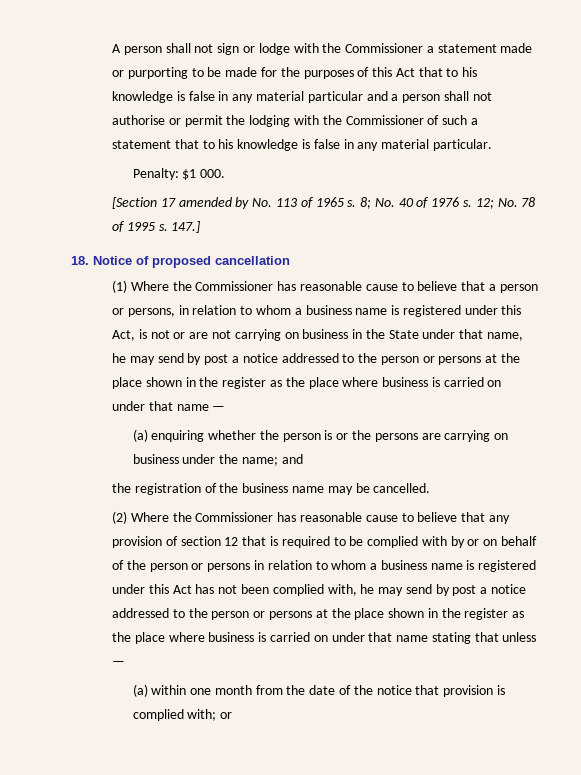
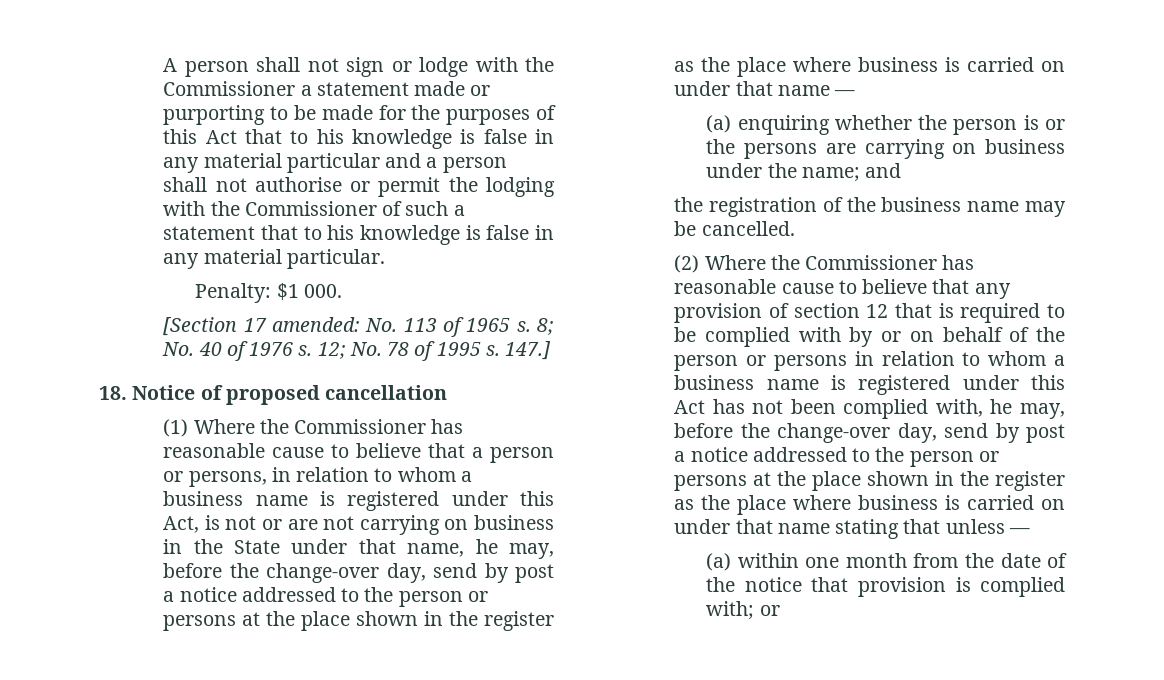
- [Section 17 amended by No. 113 of 1965 s.
+ [Section 17 amended: No. 113 of 1965 s.
- (1) Where the Commissioner has reasonable cause to believe that a person or persons, in relation to whom a business name is registered under this Act, is not or are not carrying on business in the State under that name, he may send by post a notice addressed to the person or persons at the place shown in the register as the place where business is carried on under that name —
+ (1) Where the Commissioner has reasonable cause to believe that a person or persons, in relation to whom a business name is registered under this Act, is not or are not carrying on business in the State under that name, he may, before the change-over day, send by post a notice addressed to the person or persons at the place shown in the register as the place where business is carried on under that name —
- (2) Where the Commissioner has reasonable cause to believe that any provision of section 12 that is required to be complied with by or on behalf of the person or persons in relation to whom a business name is registered under this Act has not been complied with, he may send by post a notice addressed to the person or persons at the place shown in the register as the place where business is carried on under that name stating that unless —
+ (2) Where the Commissioner has reasonable cause to believe that any provision of section 12 that is required to be complied with by or on behalf of the person or persons in relation to whom a business name is registered under this Act has not been complied with, he may, before the change-over day, send by post a notice addressed to the person or persons at the place shown in the register as the place where business is carried on under that name stating that unless —

